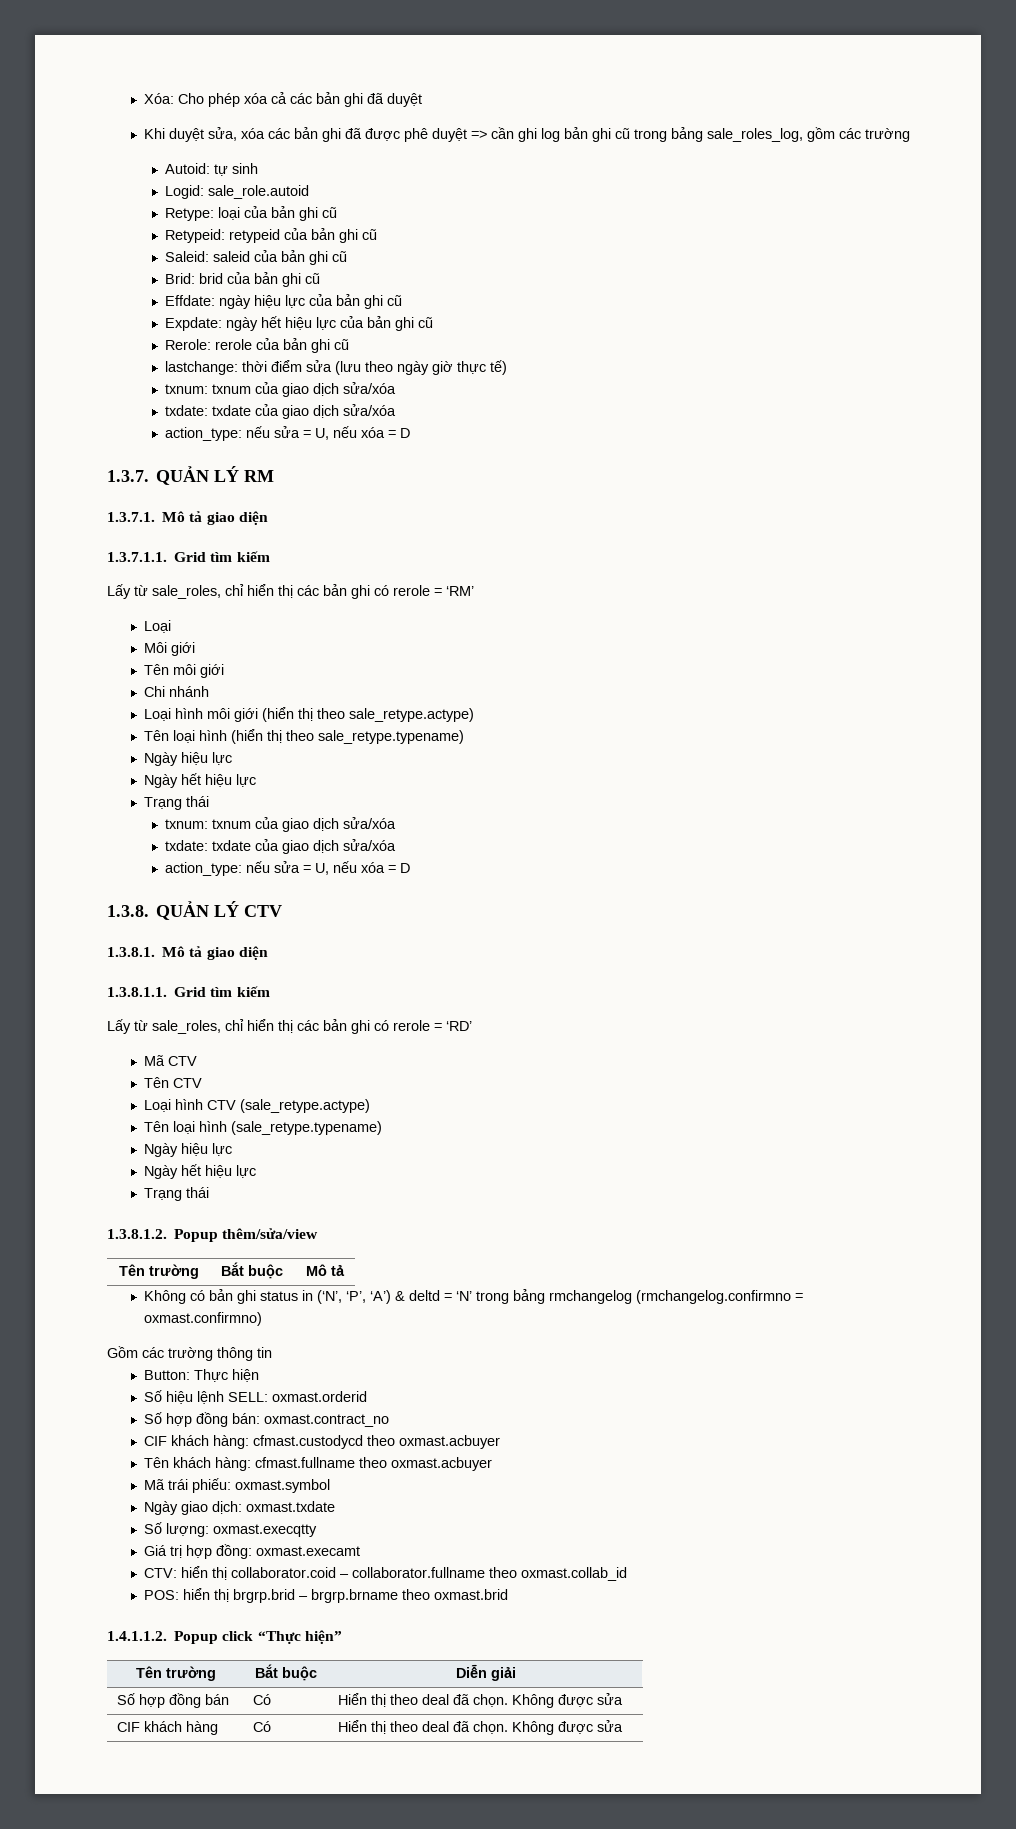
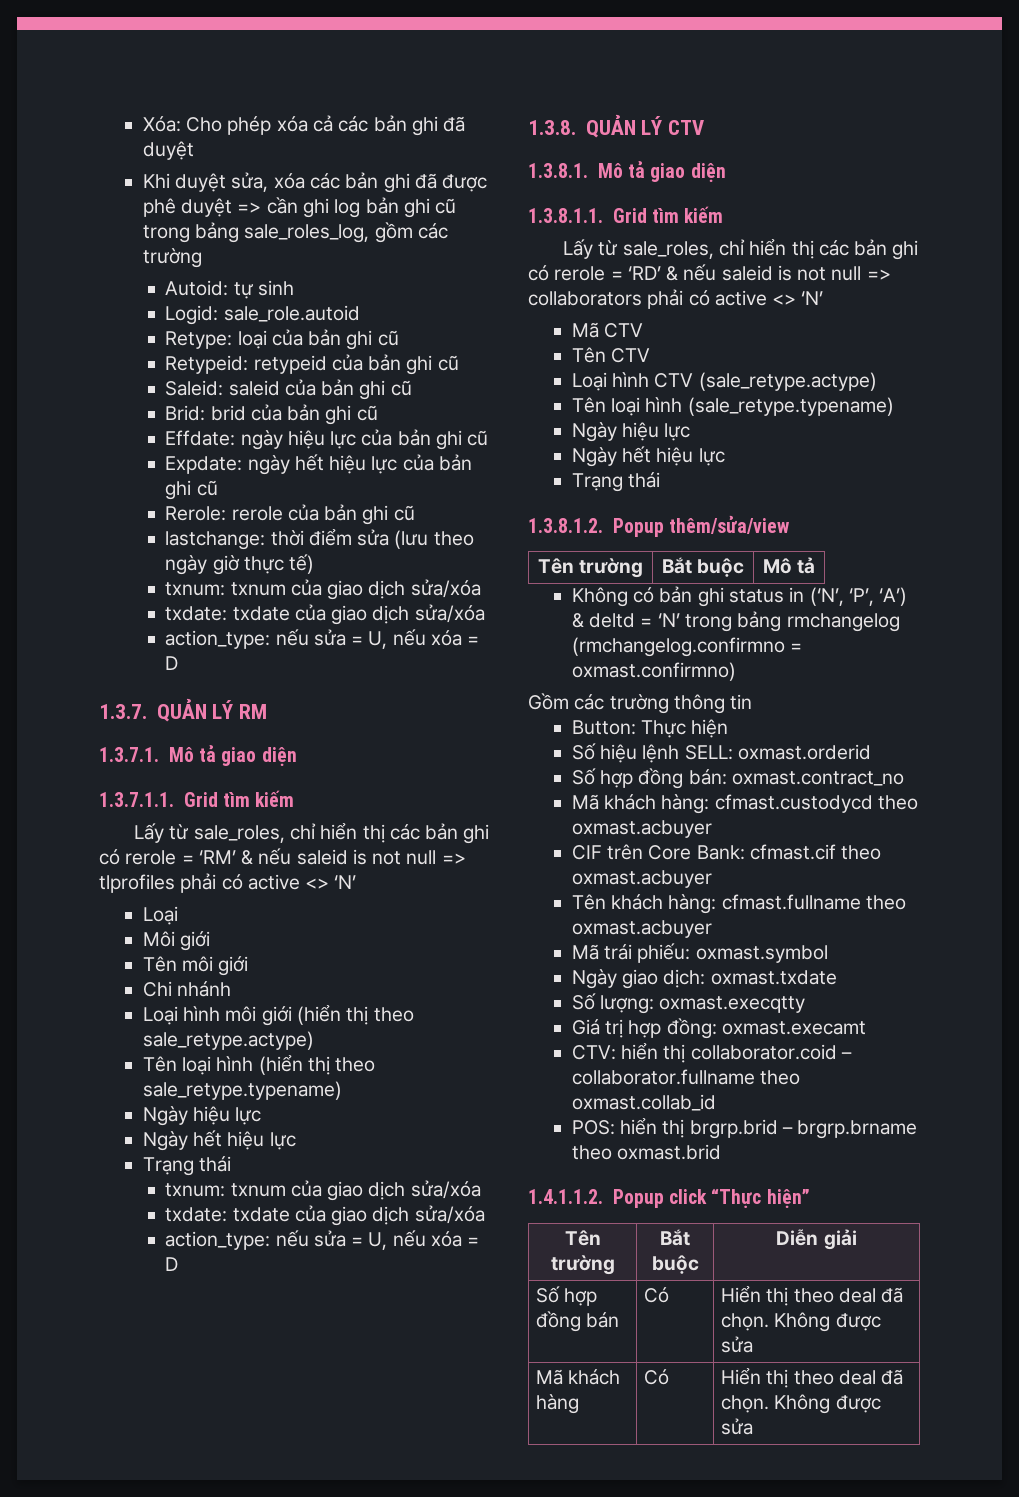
- Lấy từ sale_roles, chỉ hiển thị các bản ghi có rerole = ‘RM’
+ Lấy từ sale_roles, chỉ hiển thị các bản ghi có rerole = ‘RM’ & nếu saleid is not null => tlprofiles phải có active <> ‘N’
- Lấy từ sale_roles, chỉ hiển thị các bản ghi có rerole = ‘RD’
+ Lấy từ sale_roles, chỉ hiển thị các bản ghi có rerole = ‘RD’ & nếu saleid is not null => collaborators phải có active <> ‘N’
- CIF khách hàng: cfmast.custodycd theo oxmast.acbuyer
+ Mã khách hàng: cfmast.custodycd theo oxmast.acbuyer
+ CIF trên Core Bank: cfmast.cif theo oxmast.acbuyer
- CIF khách hàng | Có | Hiển thị theo deal đã chọn. Không được sửa
+ Mã khách hàng | Có | Hiển thị theo deal đã chọn. Không được sửa

